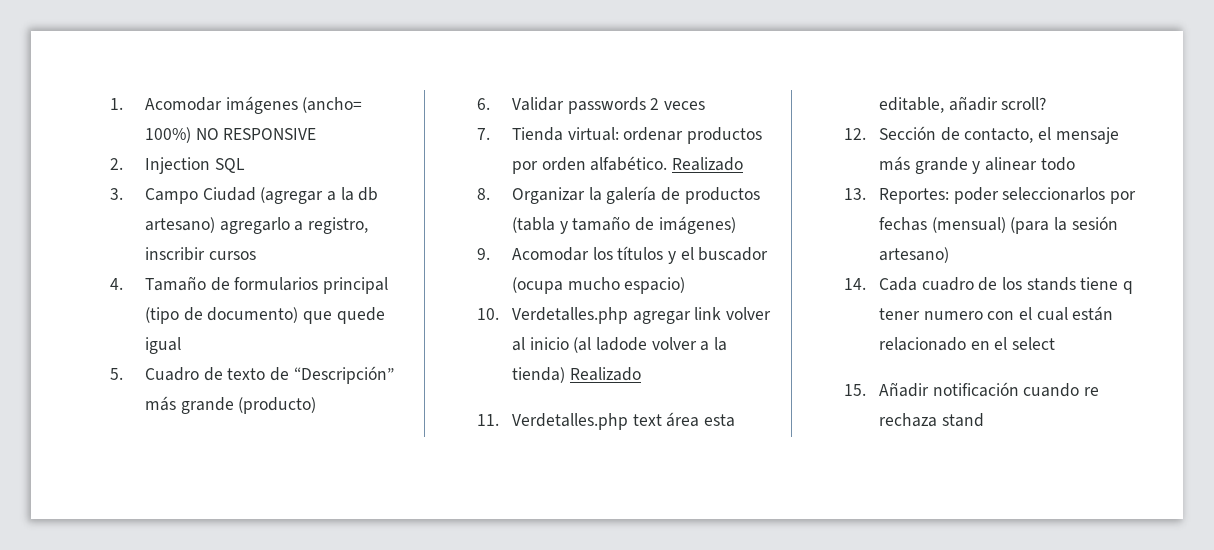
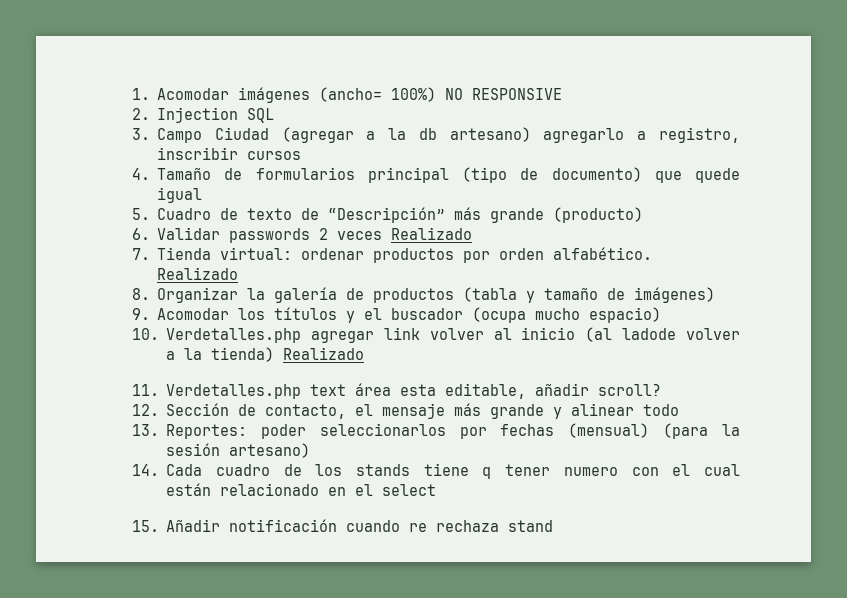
- 6. Validar passwords 2 veces
+ 6. Validar passwords 2 veces Realizado

